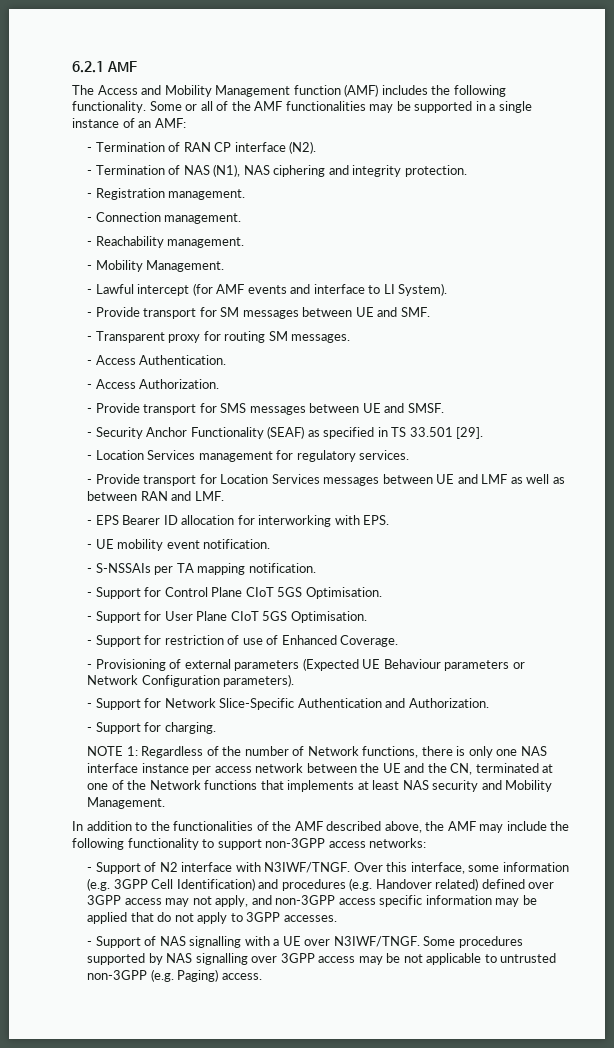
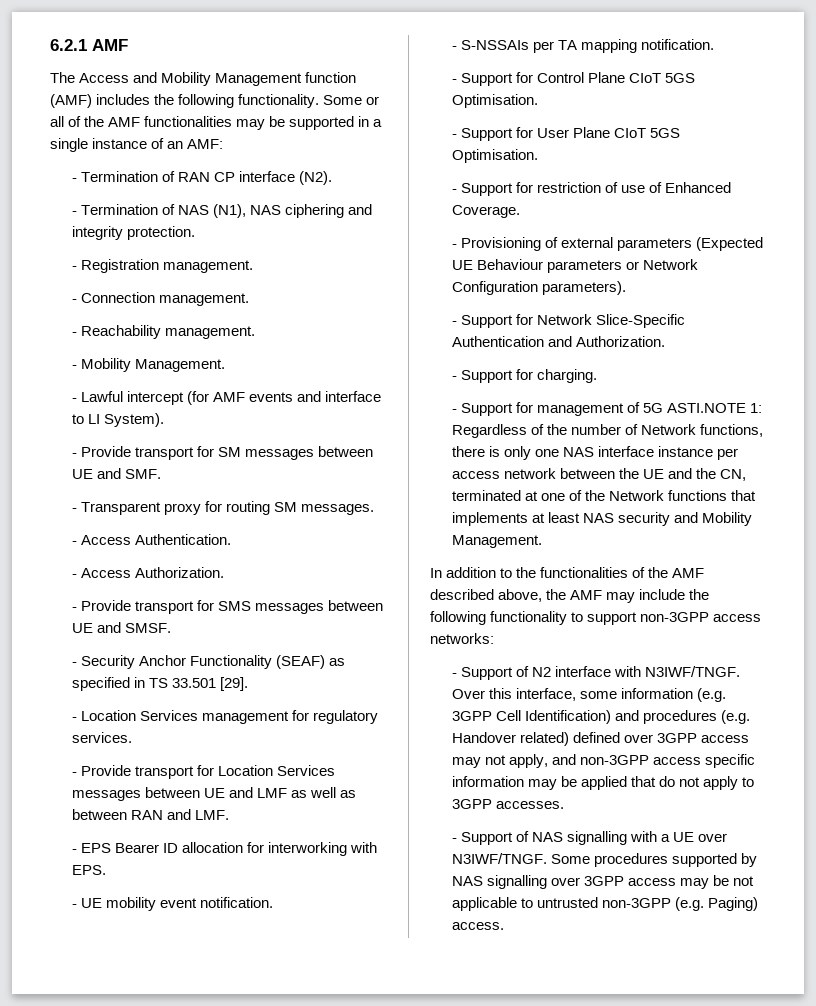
- NOTE 1: Regardless of the number of Network functions, there is only one NAS interface instance per access network between the UE and the CN, terminated at one of the Network functions that implements at least NAS security and Mobility Management.
+ - Support for management of 5G ASTI.NOTE 1: Regardless of the number of Network functions, there is only one NAS interface instance per access network between the UE and the CN, terminated at one of the Network functions that implements at least NAS security and Mobility Management.

